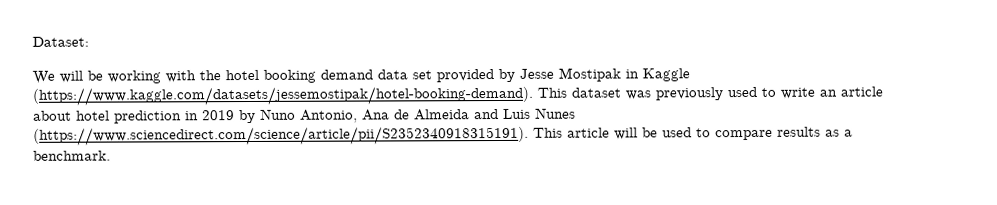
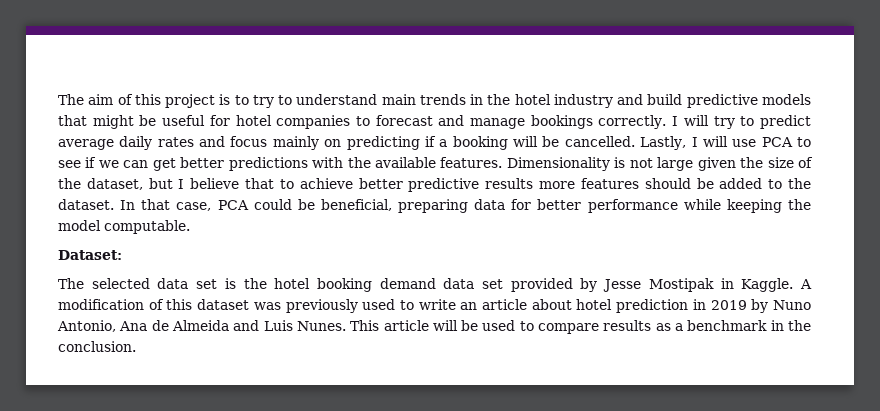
+ The aim of this project is to try to understand main trends in the hotel industry and build predictive models that might be useful for hotel companies to forecast and manage bookings correctly. I will try to predict average daily rates and focus mainly on predicting if a booking will be cancelled. Lastly, I will use PCA to see if we can get better predictions with the available features. Dimensionality is not large given the size of the dataset, but I believe that to achieve better predictive results more features should be added to the dataset. In that case, PCA could be beneficial, preparing data for better performance while keeping the model computable.
  Dataset:
- We will be working with the hotel booking demand data set provided by Jesse Mostipak in Kaggle (https://www.kaggle.com/datasets/jessemostipak/hotel-booking-demand). This dataset was previously used to write an article about hotel prediction in 2019 by Nuno Antonio, Ana de Almeida and Luis Nunes (https://www.sciencedirect.com/science/article/pii/S2352340918315191). This article will be used to compare results as a benchmark.
+ The selected data set is the hotel booking demand data set provided by Jesse Mostipak in Kaggle. A modification of this dataset was previously used to write an article about hotel prediction in 2019 by Nuno Antonio, Ana de Almeida and Luis Nunes. This article will be used to compare results as a benchmark in the conclusion.

